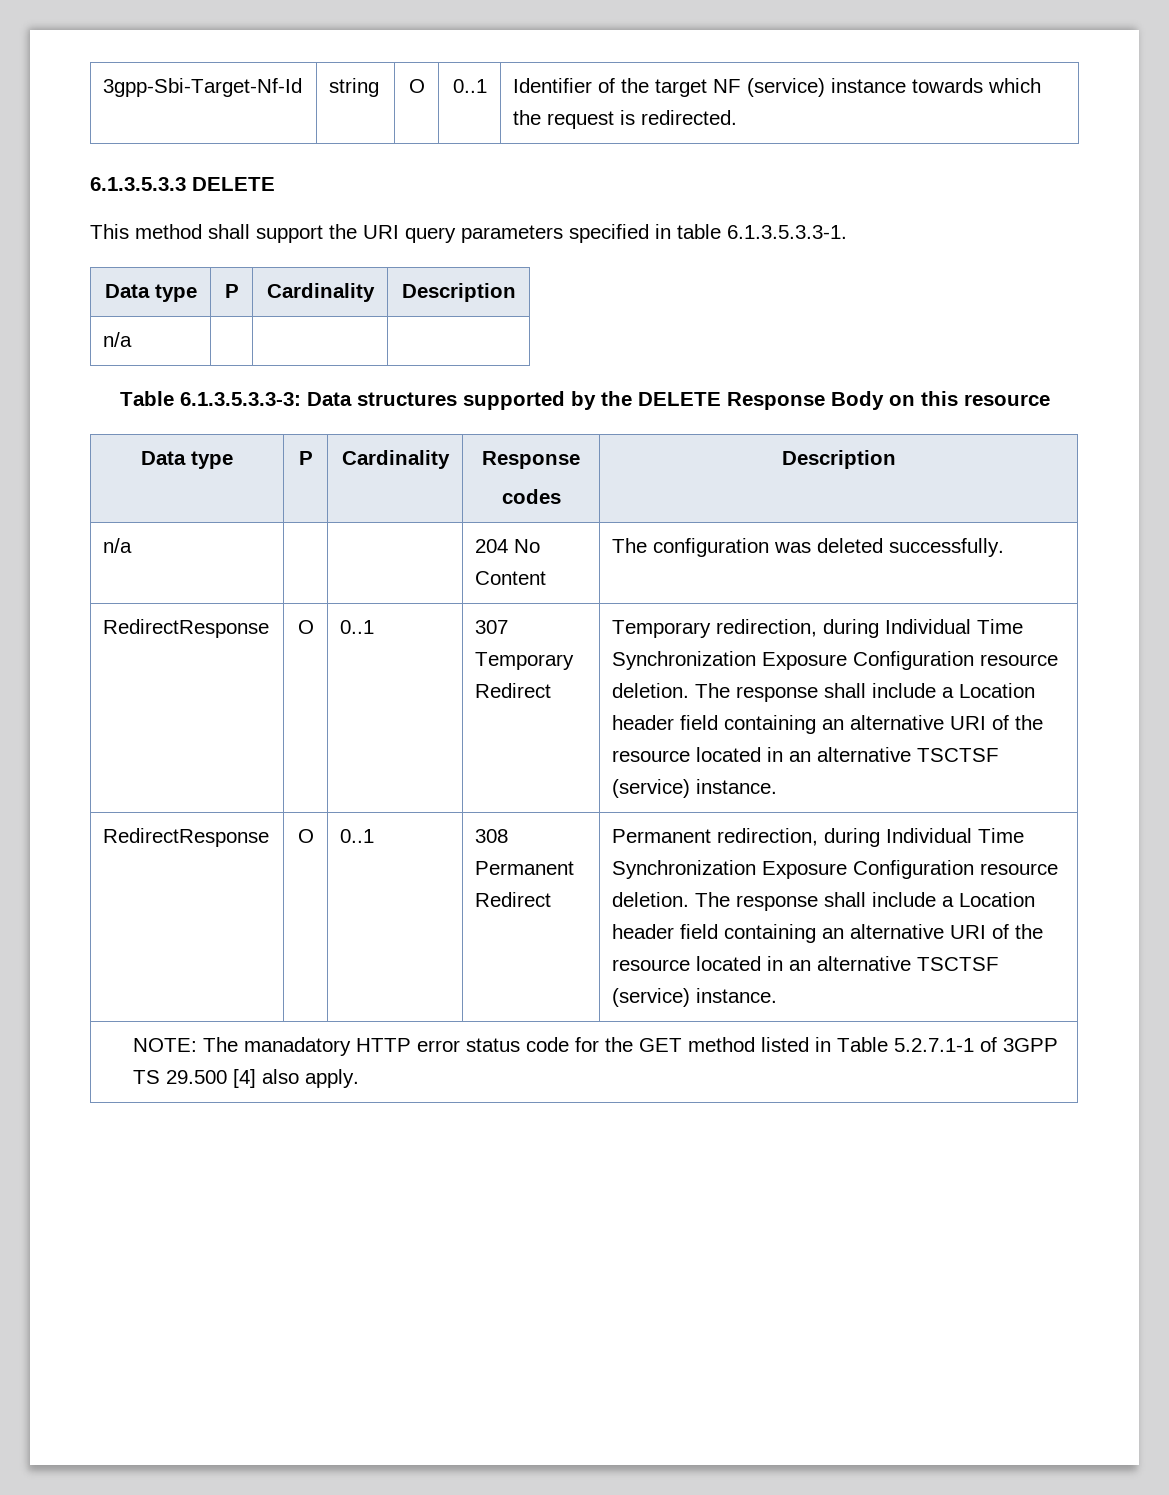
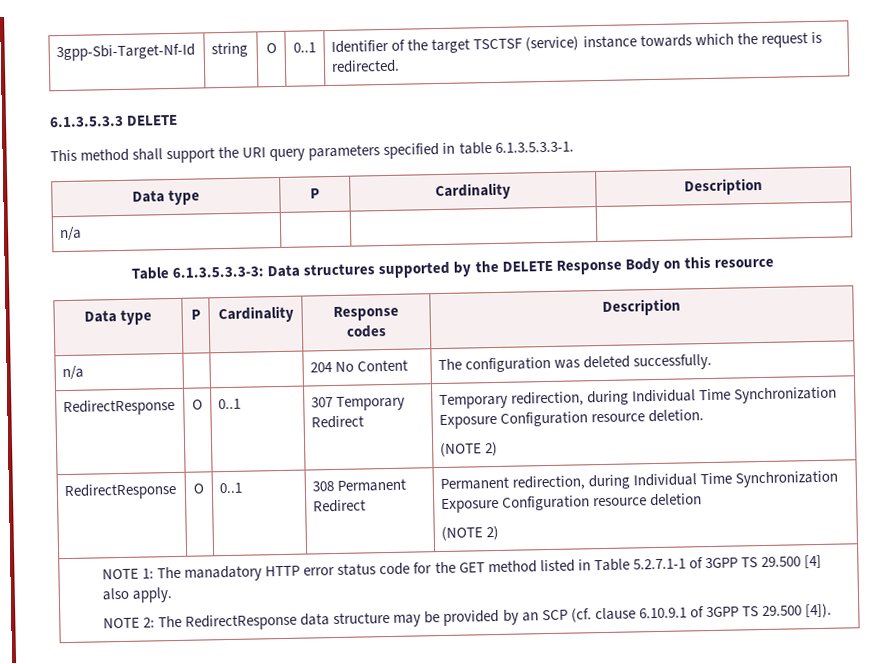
- 3gpp-Sbi-Target-Nf-Id | string | O | 0..1 | Identifier of the target NF (service) instance towards which the request is redirected.
+ 3gpp-Sbi-Target-Nf-Id | string | O | 0..1 | Identifier of the target TSCTSF (service) instance towards which the request is redirected.
- RedirectResponse | O | 0..1 | 307 Temporary Redirect | Temporary redirection, during Individual Time Synchronization Exposure Configuration resource deletion. The response shall include a Location header field containing an alternative URI of the resource located in an alternative TSCTSF (service) instance.
+ RedirectResponse | O | 0..1 | 307 Temporary Redirect | Temporary redirection, during Individual Time Synchronization Exposure Configuration resource deletion.
+ (NOTE 2)
- RedirectResponse | O | 0..1 | 308 Permanent Redirect | Permanent redirection, during Individual Time Synchronization Exposure Configuration resource deletion. The response shall include a Location header field containing an alternative URI of the resource located in an alternative TSCTSF (service) instance.
- NOTE: The manadatory HTTP error status code for the GET method listed in Table 5.2.7.1-1 of 3GPP TS 29.500 [4] also apply.
+ RedirectResponse | O | 0..1 | 308 Permanent Redirect | Permanent redirection, during Individual Time Synchronization Exposure Configuration resource deletion
+ (NOTE 2)
+ NOTE 1: The manadatory HTTP error status code for the GET method listed in Table 5.2.7.1-1 of 3GPP TS 29.500 [4] also apply.
+ NOTE 2: The RedirectResponse data structure may be provided by an SCP (cf. clause 6.10.9.1 of 3GPP TS 29.500 [4]).

